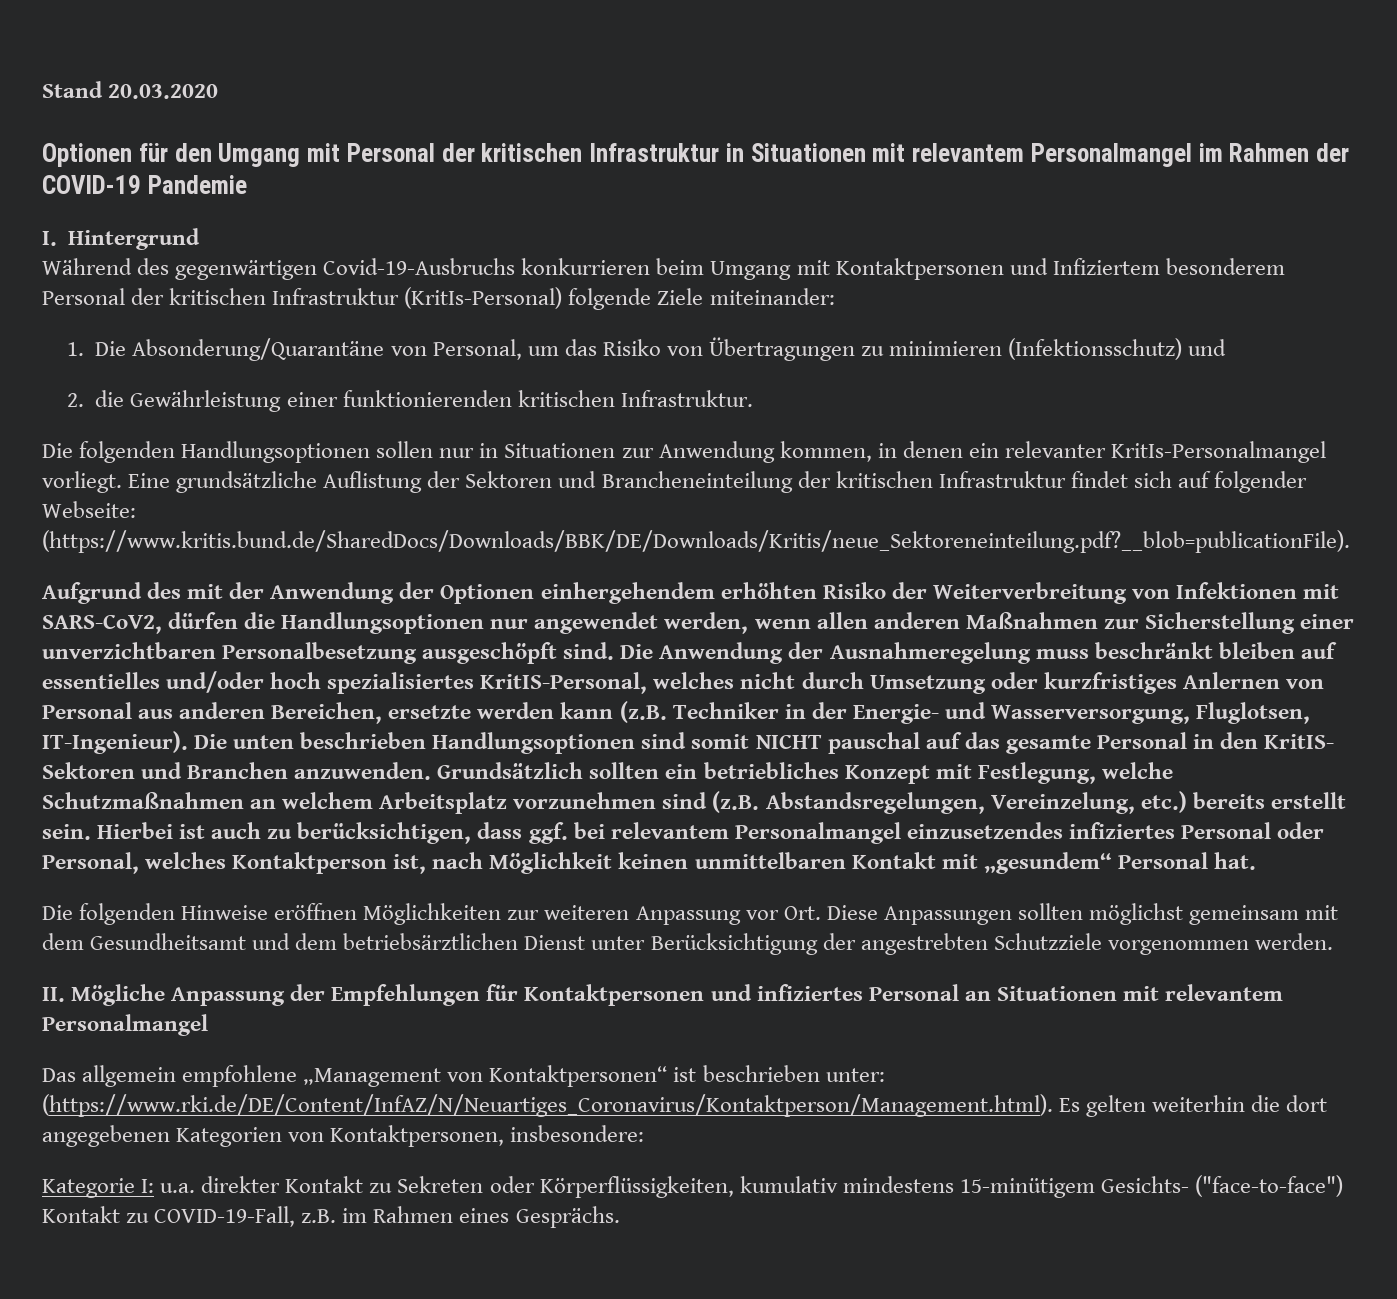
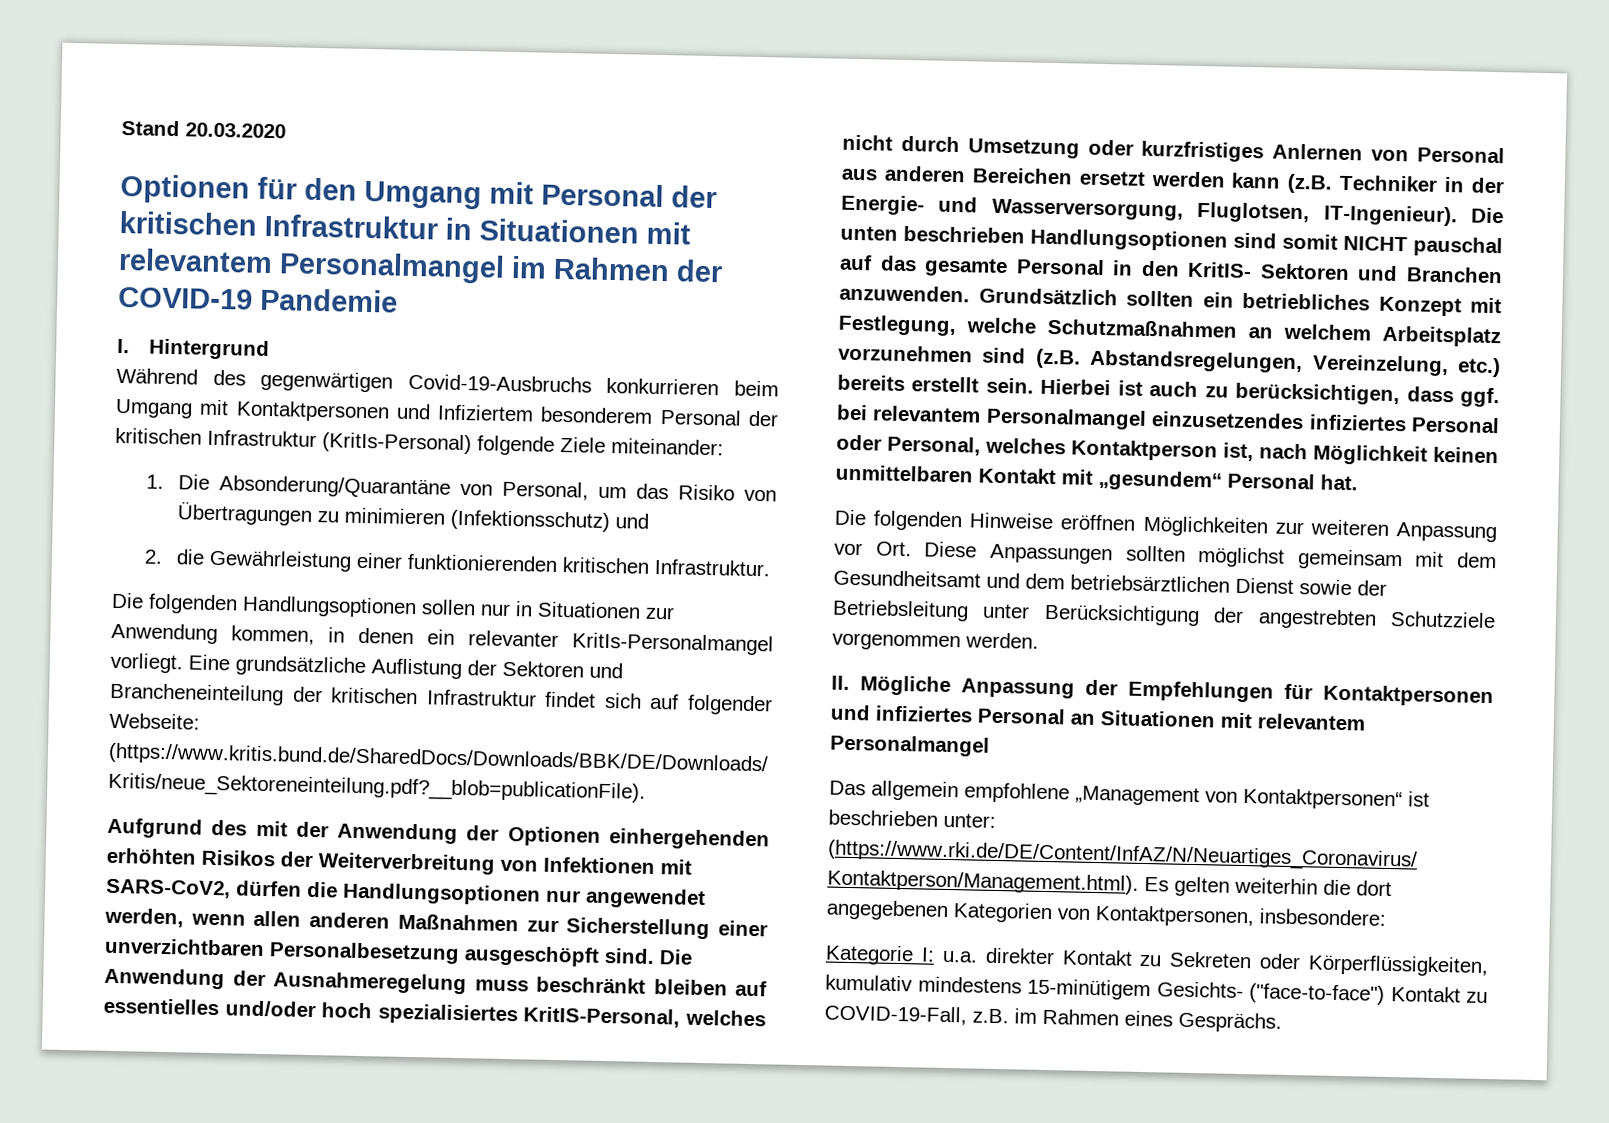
- Aufgrund des mit der Anwendung der Optionen einhergehendem erhöhten Risiko der Weiterverbreitung von Infektionen mit SARS-CoV2, dürfen die Handlungsoptionen nur angewendet werden, wenn allen anderen Maßnahmen zur Sicherstellung einer unverzichtbaren Personalbesetzung ausgeschöpft sind.
+ Aufgrund des mit der Anwendung der Optionen einhergehenden erhöhten Risikos der Weiterverbreitung von Infektionen mit SARS-CoV2, dürfen die Handlungsoptionen nur angewendet werden, wenn allen anderen Maßnahmen zur Sicherstellung einer unverzichtbaren Personalbesetzung ausgeschöpft sind.
- Die Anwendung der Ausnahmeregelung muss beschränkt bleiben auf essentielles und/oder hoch spezialisiertes KritIS-Personal, welches nicht durch Umsetzung oder kurzfristiges Anlernen von Personal aus anderen Bereichen, ersetzte werden kann (z.B. Techniker in der Energie- und Wasserversorgung, Fluglotsen, IT-Ingenieur).
+ Die Anwendung der Ausnahmeregelung muss beschränkt bleiben auf essentielles und/oder hoch spezialisiertes KritIS-Personal, welches nicht durch Umsetzung oder kurzfristiges Anlernen von Personal aus anderen Bereichen ersetzt werden kann (z.B. Techniker in der Energie- und Wasserversorgung, Fluglotsen, IT-Ingenieur).
- Die folgenden Hinweise eröffnen Möglichkeiten zur weiteren Anpassung vor Ort. Diese Anpassungen sollten möglichst gemeinsam mit dem Gesundheitsamt und dem betriebsärztlichen Dienst unter Berücksichtigung der angestrebten Schutzziele vorgenommen werden.
+ Die folgenden Hinweise eröffnen Möglichkeiten zur weiteren Anpassung vor Ort. Diese Anpassungen sollten möglichst gemeinsam mit dem Gesundheitsamt und dem betriebsärztlichen Dienst sowie der Betriebsleitung unter Berücksichtigung der angestrebten Schutzziele vorgenommen werden.

